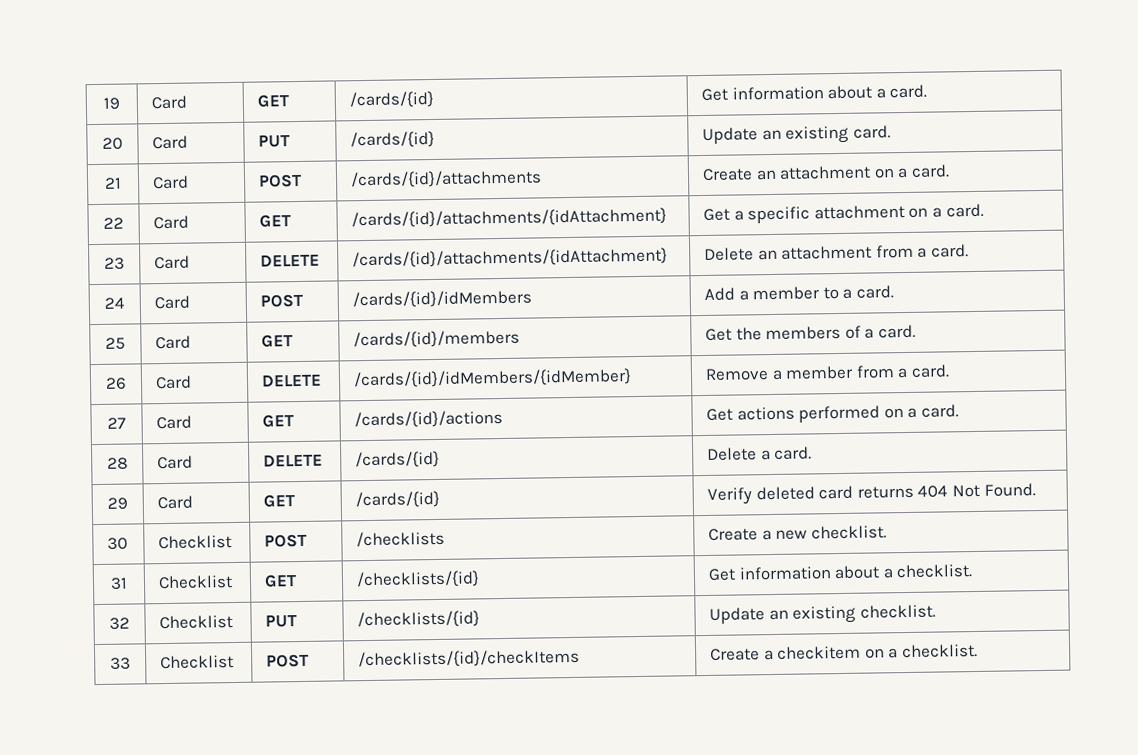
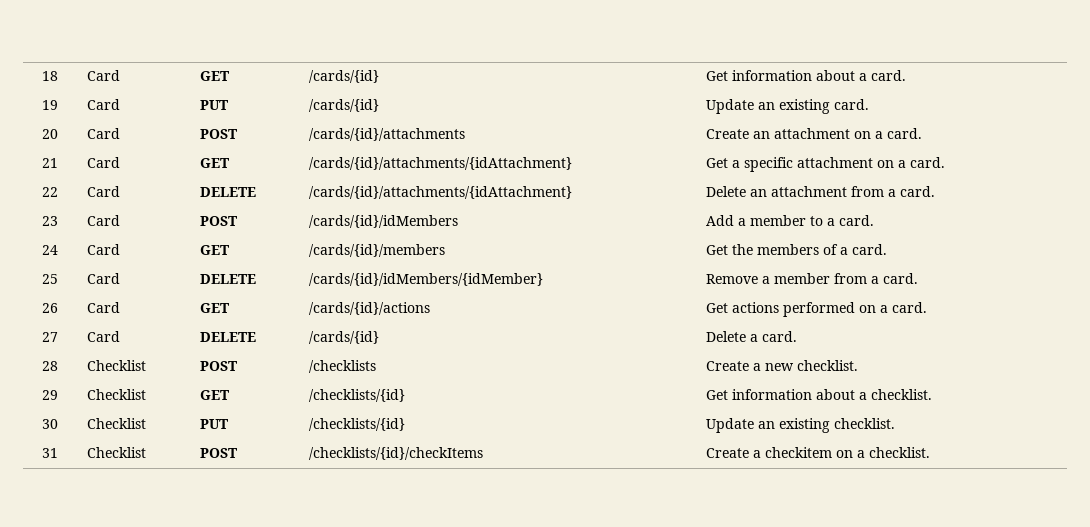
- 19 | Card | GET | /cards/{id} | Get information about a card.
+ 18 | Card | GET | /cards/{id} | Get information about a card.
- 20 | Card | PUT | /cards/{id} | Update an existing card.
+ 19 | Card | PUT | /cards/{id} | Update an existing card.
- 21 | Card | POST | /cards/{id}/attachments | Create an attachment on a card.
+ 20 | Card | POST | /cards/{id}/attachments | Create an attachment on a card.
- 22 | Card | GET | /cards/{id}/attachments/{idAttachment} | Get a specific attachment on a card.
+ 21 | Card | GET | /cards/{id}/attachments/{idAttachment} | Get a specific attachment on a card.
- 23 | Card | DELETE | /cards/{id}/attachments/{idAttachment} | Delete an attachment from a card.
+ 22 | Card | DELETE | /cards/{id}/attachments/{idAttachment} | Delete an attachment from a card.
- 24 | Card | POST | /cards/{id}/idMembers | Add a member to a card.
+ 23 | Card | POST | /cards/{id}/idMembers | Add a member to a card.
- 25 | Card | GET | /cards/{id}/members | Get the members of a card.
+ 24 | Card | GET | /cards/{id}/members | Get the members of a card.
- 26 | Card | DELETE | /cards/{id}/idMembers/{idMember} | Remove a member from a card.
+ 25 | Card | DELETE | /cards/{id}/idMembers/{idMember} | Remove a member from a card.
- 27 | Card | GET | /cards/{id}/actions | Get actions performed on a card.
+ 26 | Card | GET | /cards/{id}/actions | Get actions performed on a card.
- 28 | Card | DELETE | /cards/{id} | Delete a card.
+ 27 | Card | DELETE | /cards/{id} | Delete a card.
- 29 | Card | GET | /cards/{id} | Verify deleted card returns 404 Not Found.
- 30 | Checklist | POST | /checklists | Create a new checklist.
+ 28 | Checklist | POST | /checklists | Create a new checklist.
- 31 | Checklist | GET | /checklists/{id} | Get information about a checklist.
+ 29 | Checklist | GET | /checklists/{id} | Get information about a checklist.
- 32 | Checklist | PUT | /checklists/{id} | Update an existing checklist.
+ 30 | Checklist | PUT | /checklists/{id} | Update an existing checklist.
- 33 | Checklist | POST | /checklists/{id}/checkItems | Create a checkitem on a checklist.
+ 31 | Checklist | POST | /checklists/{id}/checkItems | Create a checkitem on a checklist.

